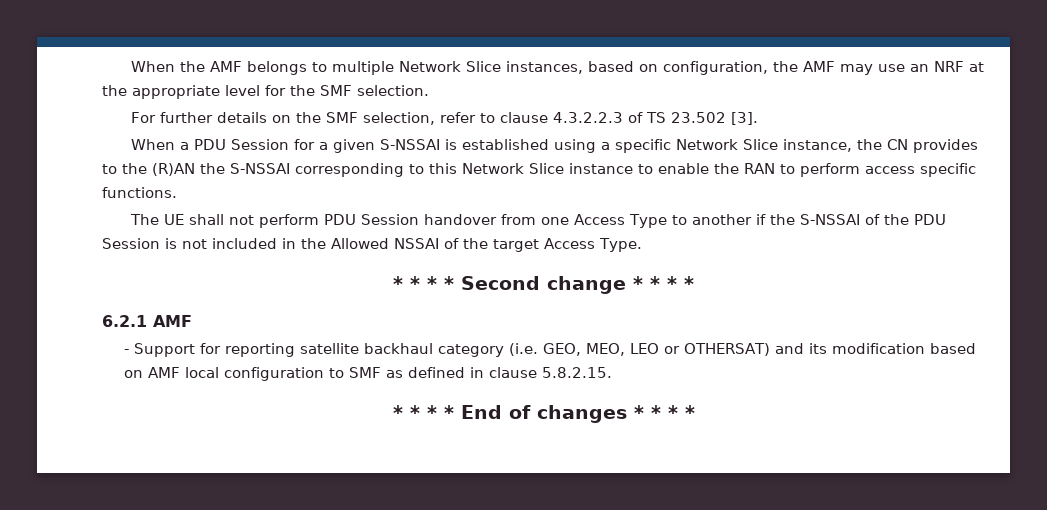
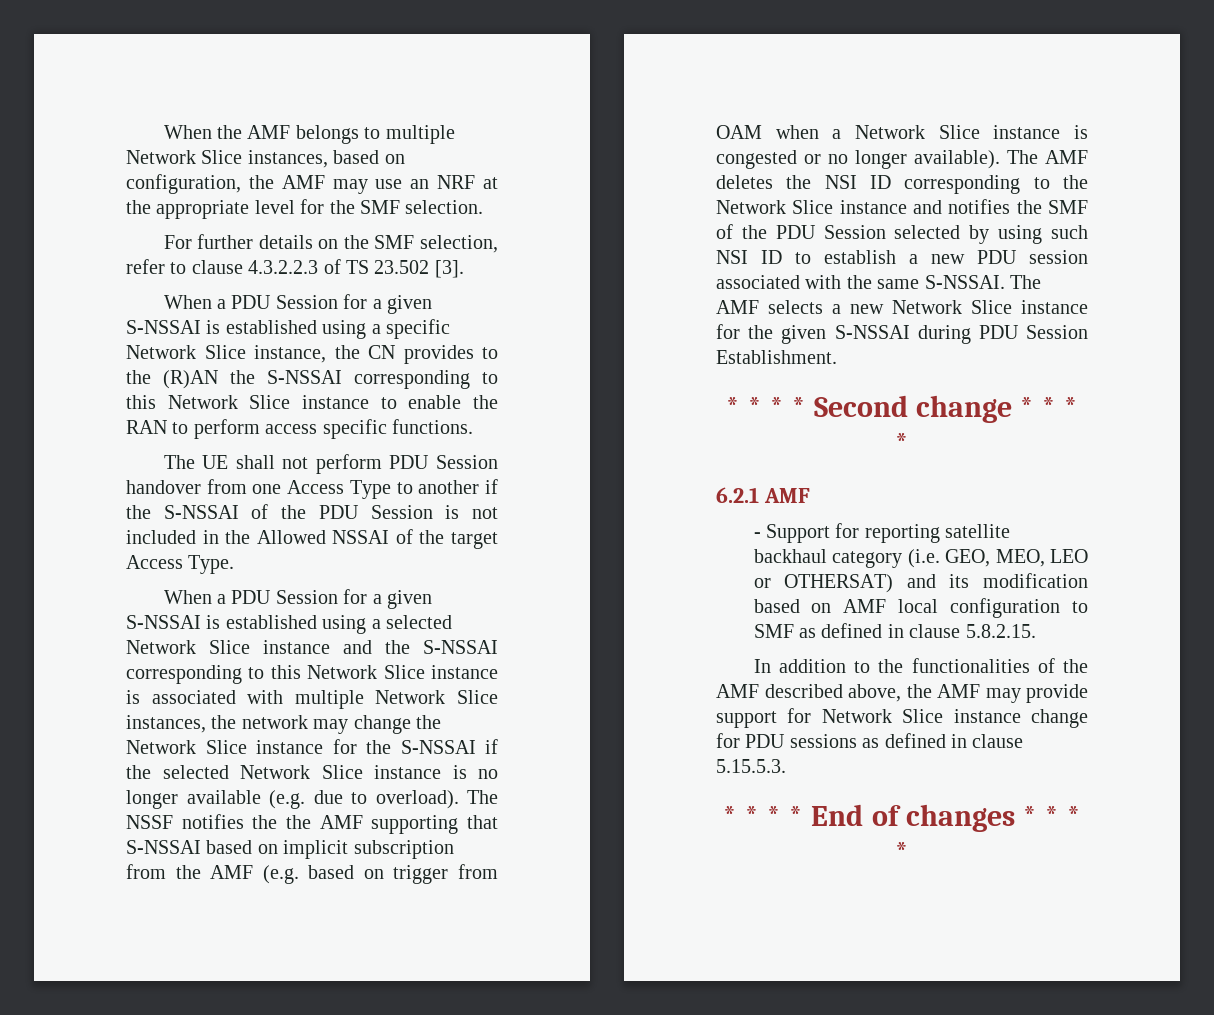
+ When a PDU Session for a given S-NSSAI is established using a selected Network Slice instance and the S-NSSAI corresponding to this Network Slice instance is associated with multiple Network Slice instances, the network may change the Network Slice instance for the S-NSSAI if the selected Network Slice instance is no longer available (e.g. due to overload). The NSSF notifies the the AMF supporting that S-NSSAI based on implicit subscription from the AMF (e.g. based on trigger from OAM when a Network Slice instance is congested or no longer available). The AMF deletes the NSI ID corresponding to the Network Slice instance and notifies the SMF of the PDU Session selected by using such NSI ID to establish a new PDU session associated with the same S-NSSAI. The AMF selects a new Network Slice instance for the given S-NSSAI during PDU Session Establishment.
+ In addition to the functionalities of the AMF described above, the AMF may provide support for Network Slice instance change for PDU sessions as defined in clause 5.15.5.3.

